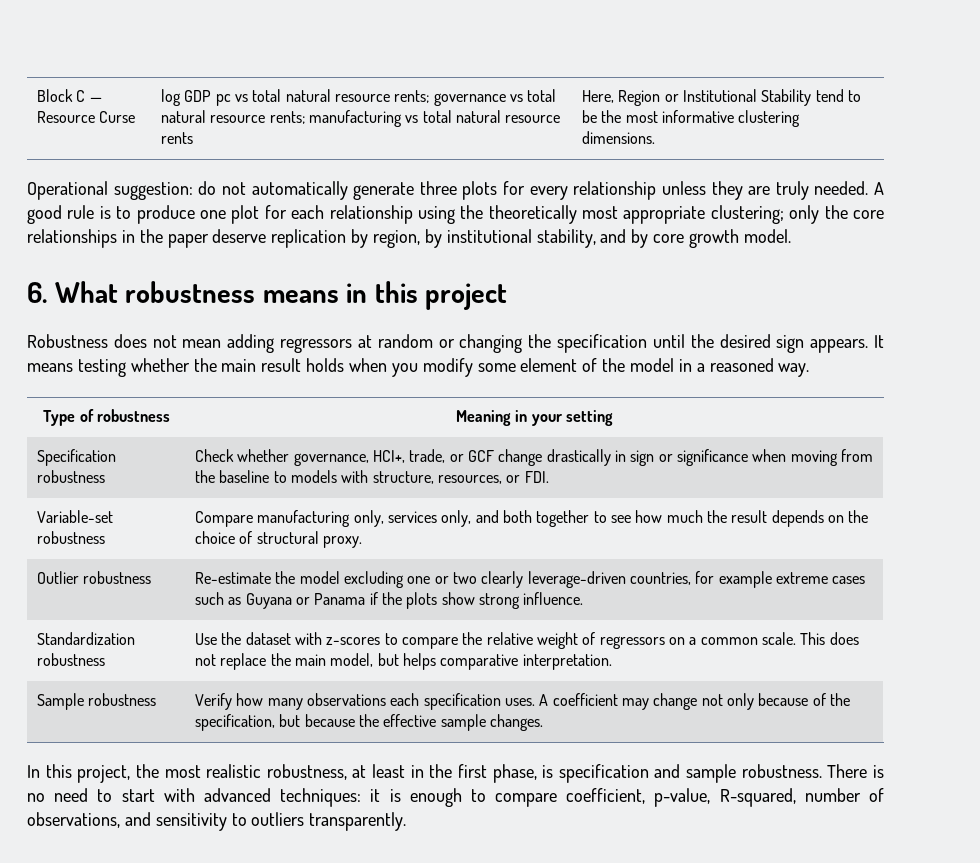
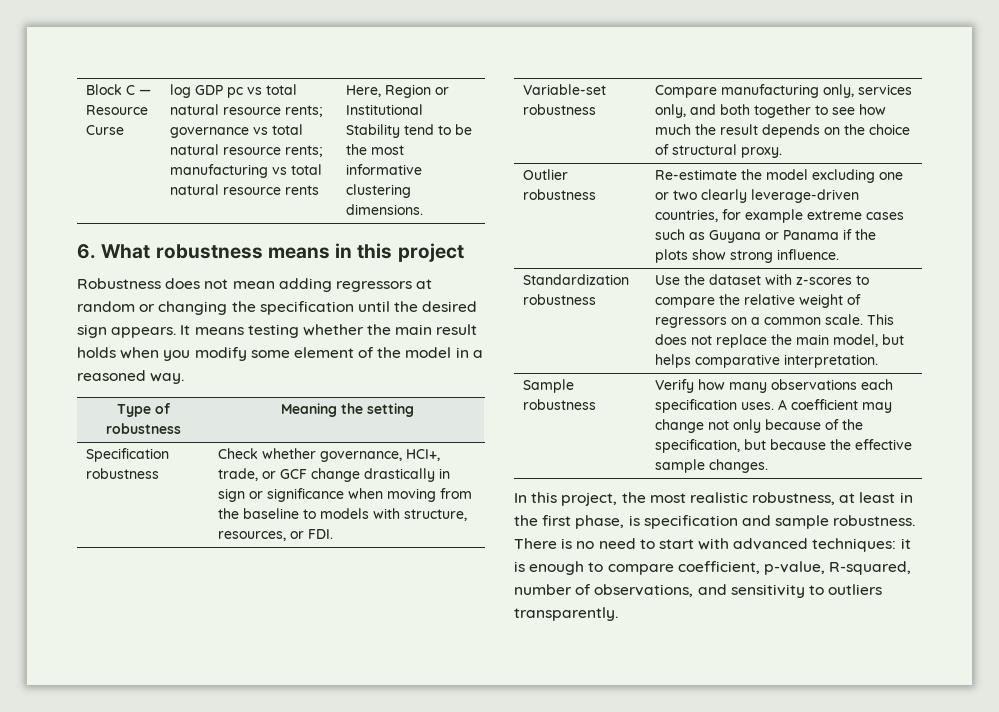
- Operational suggestion: do not automatically generate three plots for every relationship unless they are truly needed. A good rule is to produce one plot for each relationship using the theoretically most appropriate clustering; only the core relationships in the paper deserve replication by region, by institutional stability, and by core growth model.
- Type of robustness | Meaning in your setting
+ Type of robustness | Meaning the setting

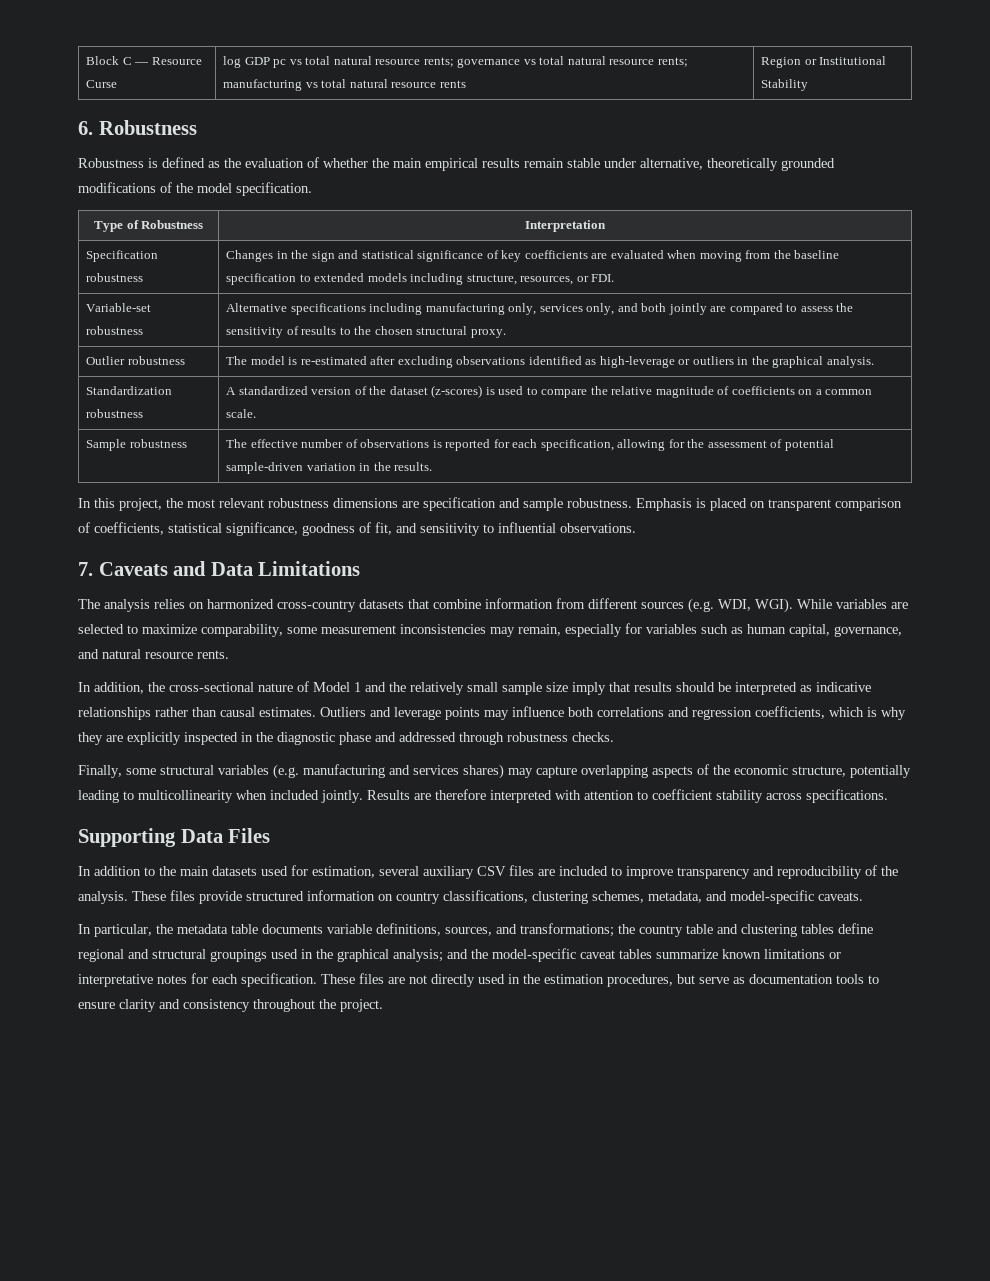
- Block C — Resource Curse | log GDP pc vs total natural resource rents; governance vs total natural resource rents; manufacturing vs total natural resource rents | Here, Region or Institutional Stability tend to be the most informative clustering dimensions.
- 6. What robustness means in this project
- Robustness does not mean adding regressors at random or changing the specification until the desired sign appears. It means testing whether the main result holds when you modify some element of the model in a reasoned way.
- Type of robustness | Meaning the setting
- Specification robustness | Check whether governance, HCI+, trade, or GCF change drastically in sign or significance when moving from the baseline to models with structure, resources, or FDI.
+ Block C — Resource Curse | log GDP pc vs total natural resource rents; governance vs total natural resource rents; manufacturing vs total natural resource rents | Region or Institutional Stability
+ 6. Robustness
+ Robustness is defined as the evaluation of whether the main empirical results remain stable under alternative, theoretically grounded modifications of the model specification.
+ Type of Robustness | Interpretation
+ Specification robustness | Changes in the sign and statistical significance of key coefficients are evaluated when moving from the baseline specification to extended models including structure, resources, or FDI.
- Variable-set robustness | Compare manufacturing only, services only, and both together to see how much the result depends on the choice of structural proxy.
- Outlier robustness | Re-estimate the model excluding one or two clearly leverage-driven countries, for example extreme cases such as Guyana or Panama if the plots show strong influence.
- Standardization robustness | Use the dataset with z-scores to compare the relative weight of regressors on a common scale. This does not replace the main model, but helps comparative interpretation.
- Sample robustness | Verify how many observations each specification uses. A coefficient may change not only because of the specification, but because the effective sample changes.
+ Variable-set robustness | Alternative specifications including manufacturing only, services only, and both jointly are compared to assess the sensitivity of results to the chosen structural proxy.
+ Outlier robustness | The model is re-estimated after excluding observations identified as high-leverage or outliers in the graphical analysis.
+ Standardization robustness | A standardized version of the dataset (z-scores) is used to compare the relative magnitude of coefficients on a common scale.
+ Sample robustness | The effective number of observations is reported for each specification, allowing for the assessment of potential sample-driven variation in the results.
- In this project, the most realistic robustness, at least in the first phase, is specification and sample robustness. There is no need to start with advanced techniques: it is enough to compare coefficient, p-value, R-squared, number of observations, and sensitivity to outliers transparently.
+ In this project, the most relevant robustness dimensions are specification and sample robustness. Emphasis is placed on transparent comparison of coefficients, statistical significance, goodness of fit, and sensitivity to influential observations.
+ 7. Caveats and Data Limitations
+ The analysis relies on harmonized cross-country datasets that combine information from different sources (e.g. WDI, WGI). While variables are selected to maximize comparability, some measurement inconsistencies may remain, especially for variables such as human capital, governance, and natural resource rents.
+ In addition, the cross-sectional nature of Model 1 and the relatively small sample size imply that results should be interpreted as indicative relationships rather than causal estimates. Outliers and leverage points may influence both correlations and regression coefficients, which is why they are explicitly inspected in the diagnostic phase and addressed through robustness checks.
+ Finally, some structural variables (e.g. manufacturing and services shares) may capture overlapping aspects of the economic structure, potentially leading to multicollinearity when included jointly. Results are therefore interpreted with attention to coefficient stability across specifications.
+ Supporting Data Files
+ In addition to the main datasets used for estimation, several auxiliary CSV files are included to improve transparency and reproducibility of the analysis. These files provide structured information on country classifications, clustering schemes, metadata, and model-specific caveats.
+ In particular, the metadata table documents variable definitions, sources, and transformations; the country table and clustering tables define regional and structural groupings used in the graphical analysis; and the model-specific caveat tables summarize known limitations or interpretative notes for each specification. These files are not directly used in the estimation procedures, but serve as documentation tools to ensure clarity and consistency throughout the project.

